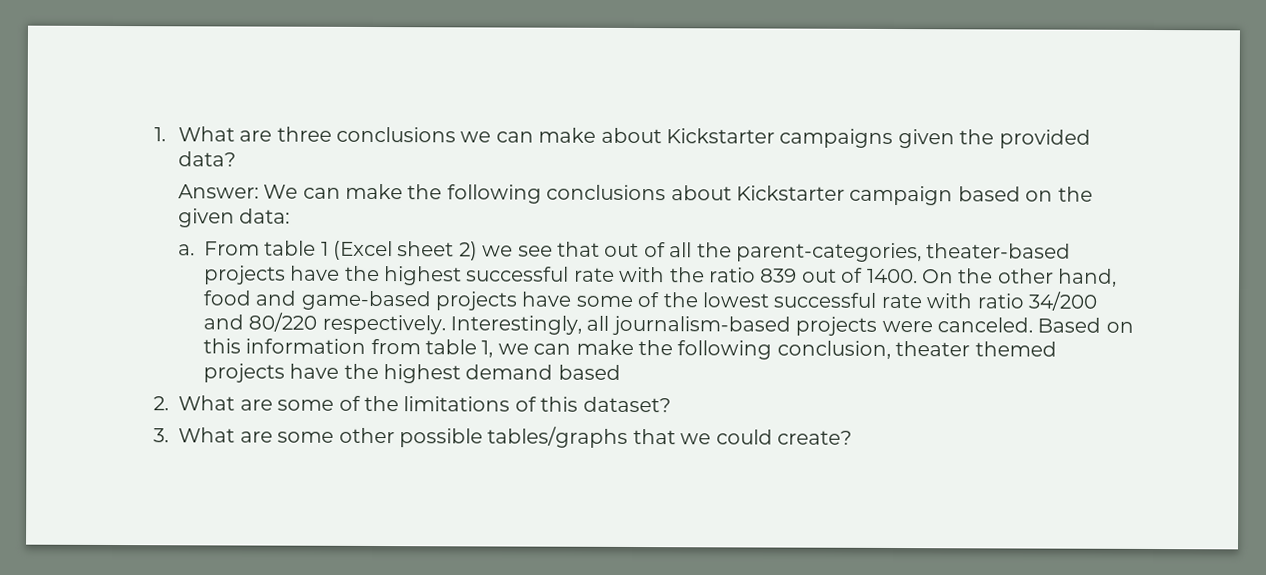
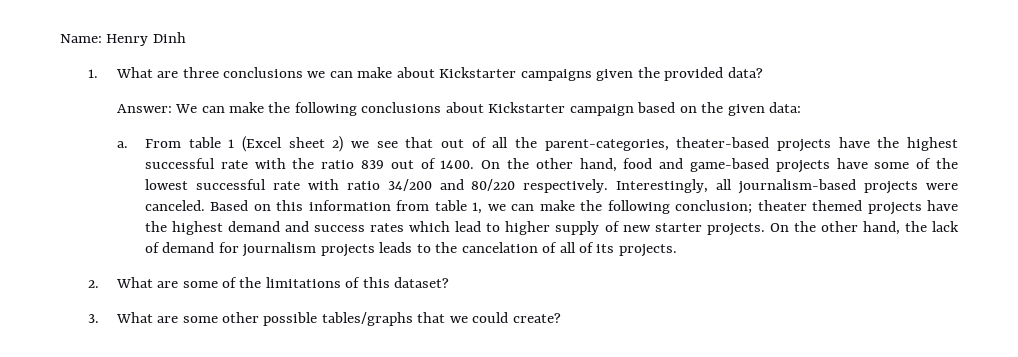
+ Name: Henry Dinh
- Based on this information from table 1, we can make the following conclusion, theater themed projects have the highest demand based
+ Based on this information from table 1, we can make the following conclusion; theater themed projects have the highest demand and success rates which lead to higher supply of new starter projects. On the other hand, the lack of demand for journalism projects leads to the cancelation of all of its projects.

